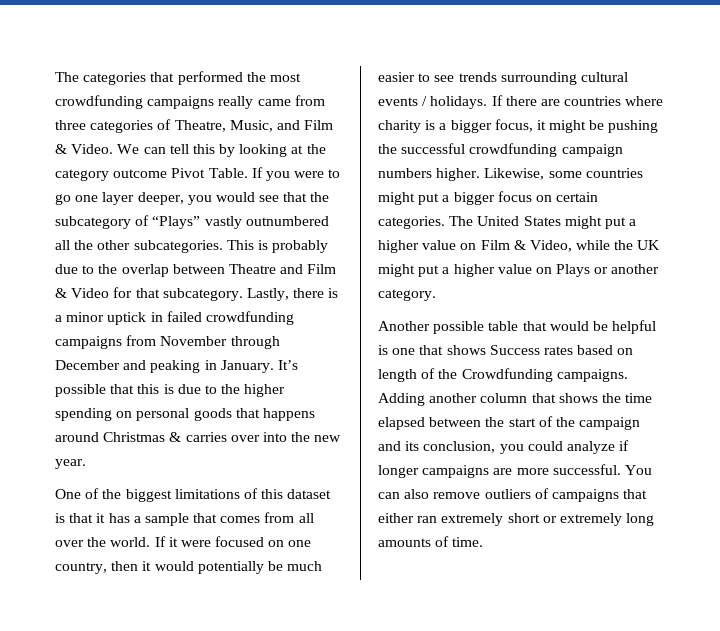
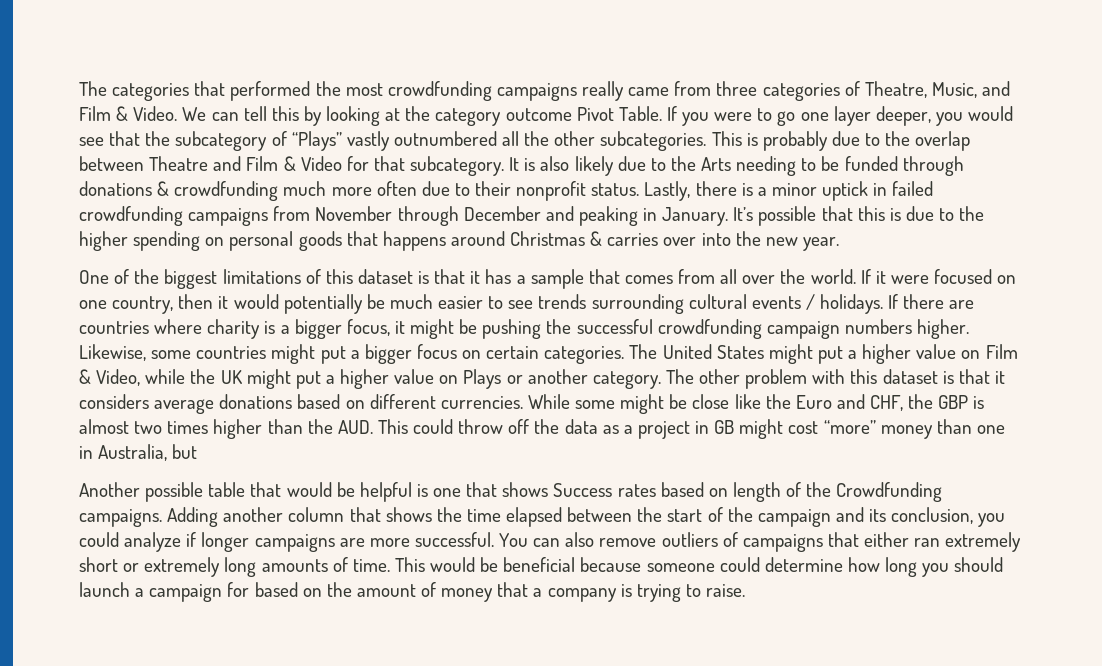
+ It is also likely due to the Arts needing to be funded through donations & crowdfunding much more often due to their nonprofit status.
+ The other problem with this dataset is that it considers average donations based on different currencies. While some might be close like the Euro and CHF, the GBP is almost two times higher than the AUD. This could throw off the data as a project in GB might cost “more” money than one in Australia, but
+ This would be beneficial because someone could determine how long you should launch a campaign for based on the amount of money that a company is trying to raise.

